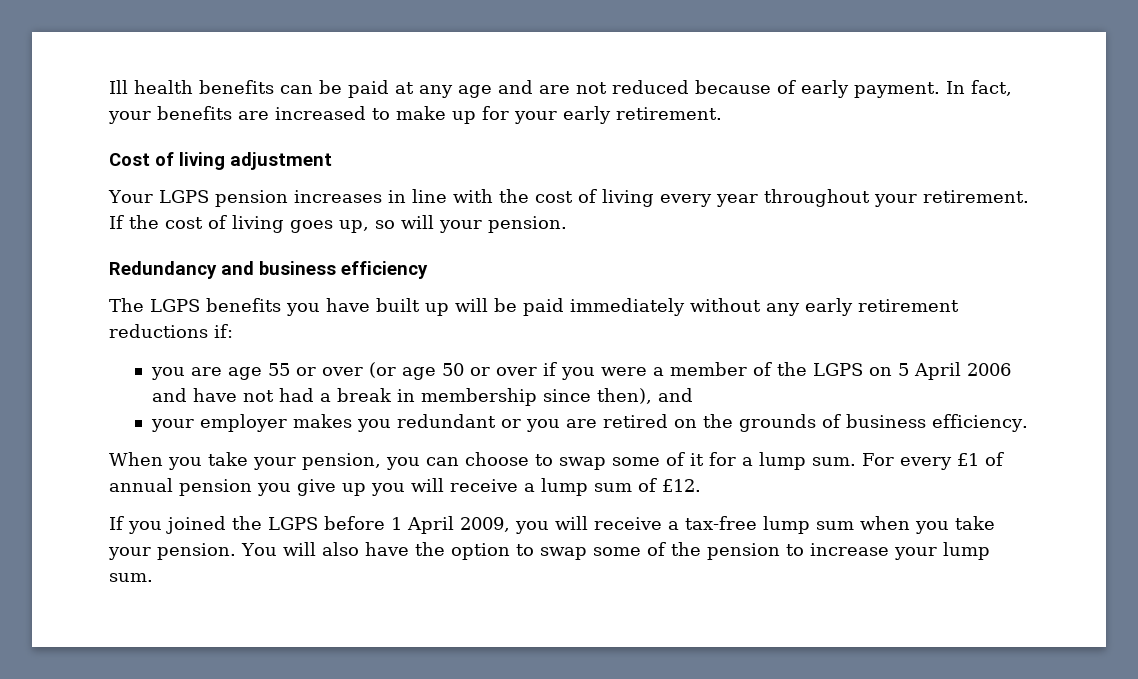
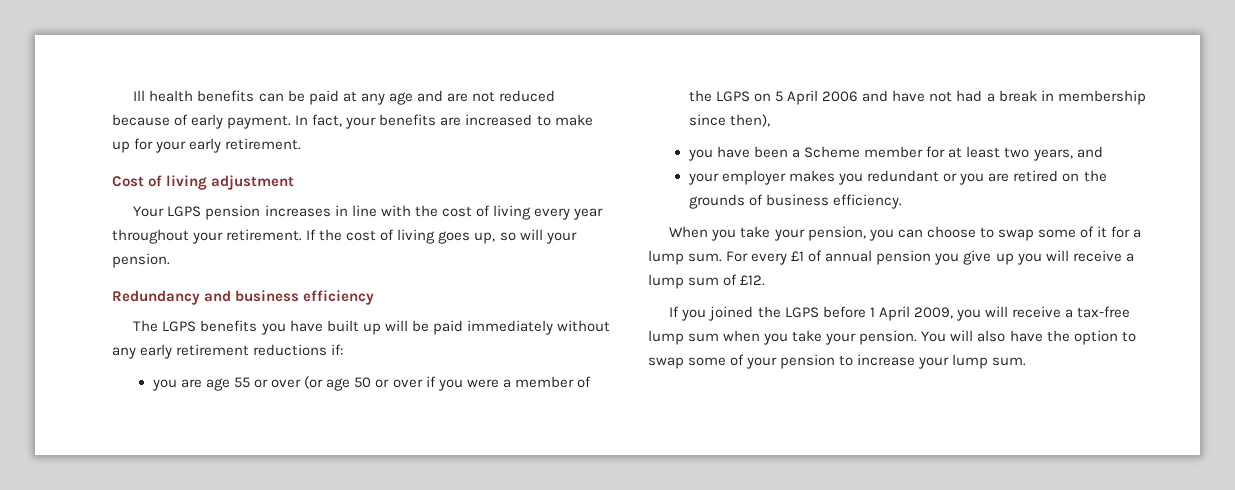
- you are age 55 or over (or age 50 or over if you were a member of the LGPS on 5 April 2006 and have not had a break in membership since then), and
+ you are age 55 or over (or age 50 or over if you were a member of the LGPS on 5 April 2006 and have not had a break in membership since then),
+ you have been a Scheme member for at least two years, and
- You will also have the option to swap some of the pension to increase your lump sum.
+ You will also have the option to swap some of your pension to increase your lump sum.

